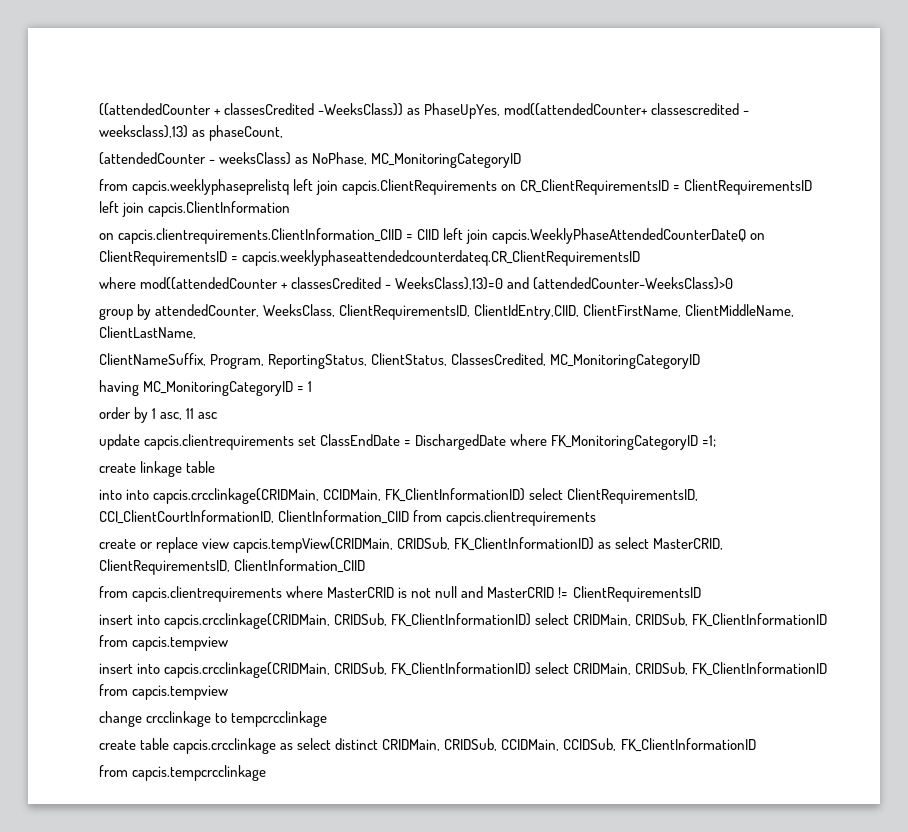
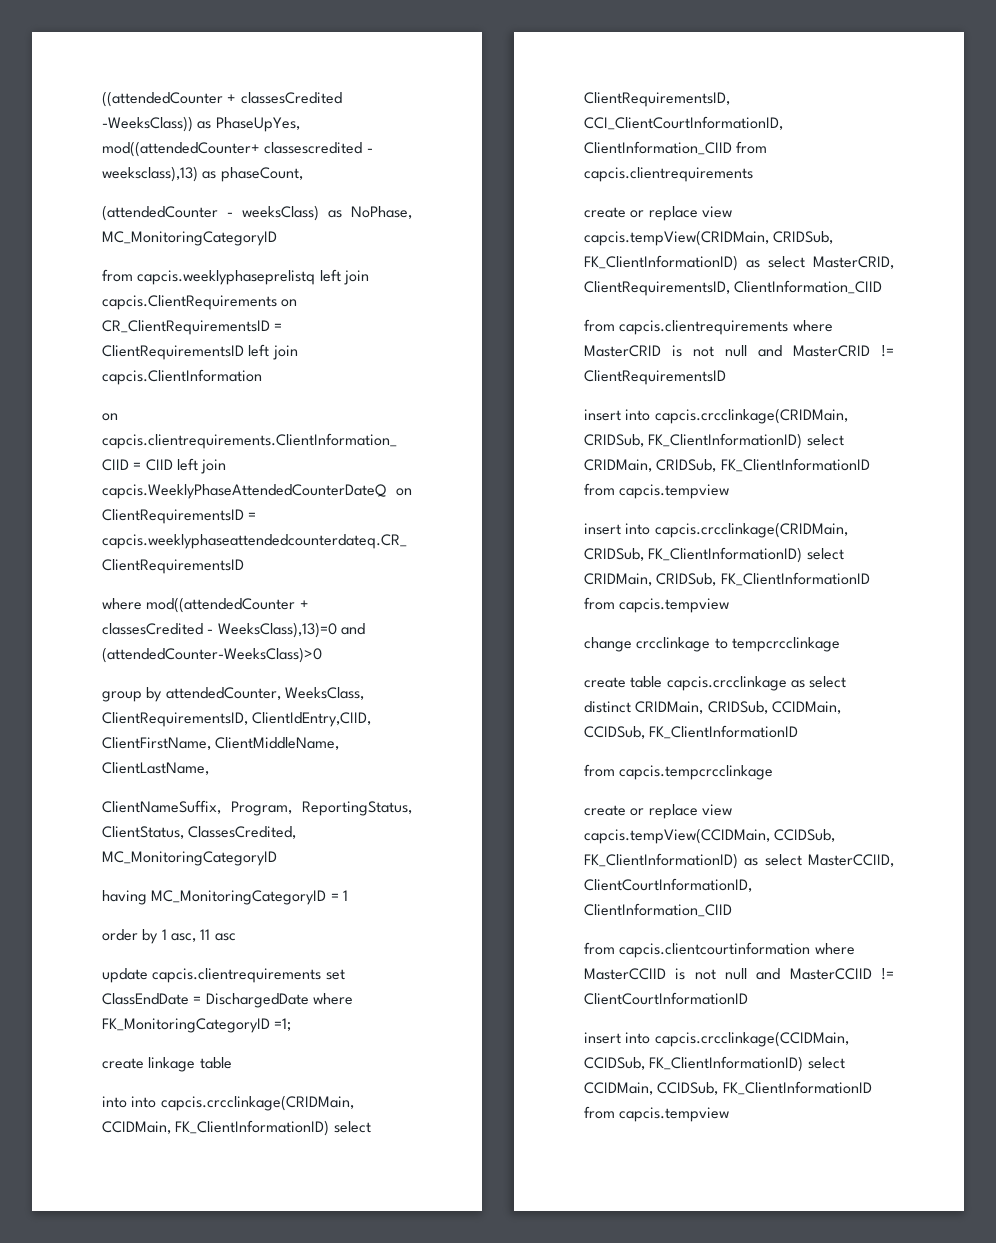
+ create or replace view capcis.tempView(CCIDMain, CCIDSub, FK_ClientInformationID) as select MasterCCIID, ClientCourtInformationID, ClientInformation_CIID
+ from capcis.clientcourtinformation where MasterCCIID is not null and MasterCCIID != ClientCourtInformationID
+ insert into capcis.crcclinkage(CCIDMain, CCIDSub, FK_ClientInformationID) select CCIDMain, CCIDSub, FK_ClientInformationID from capcis.tempview

